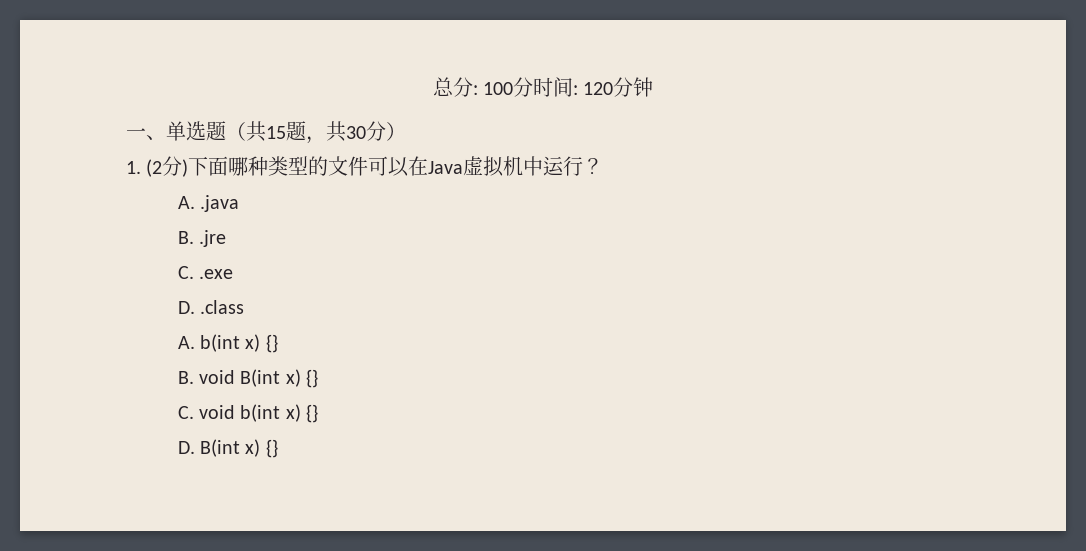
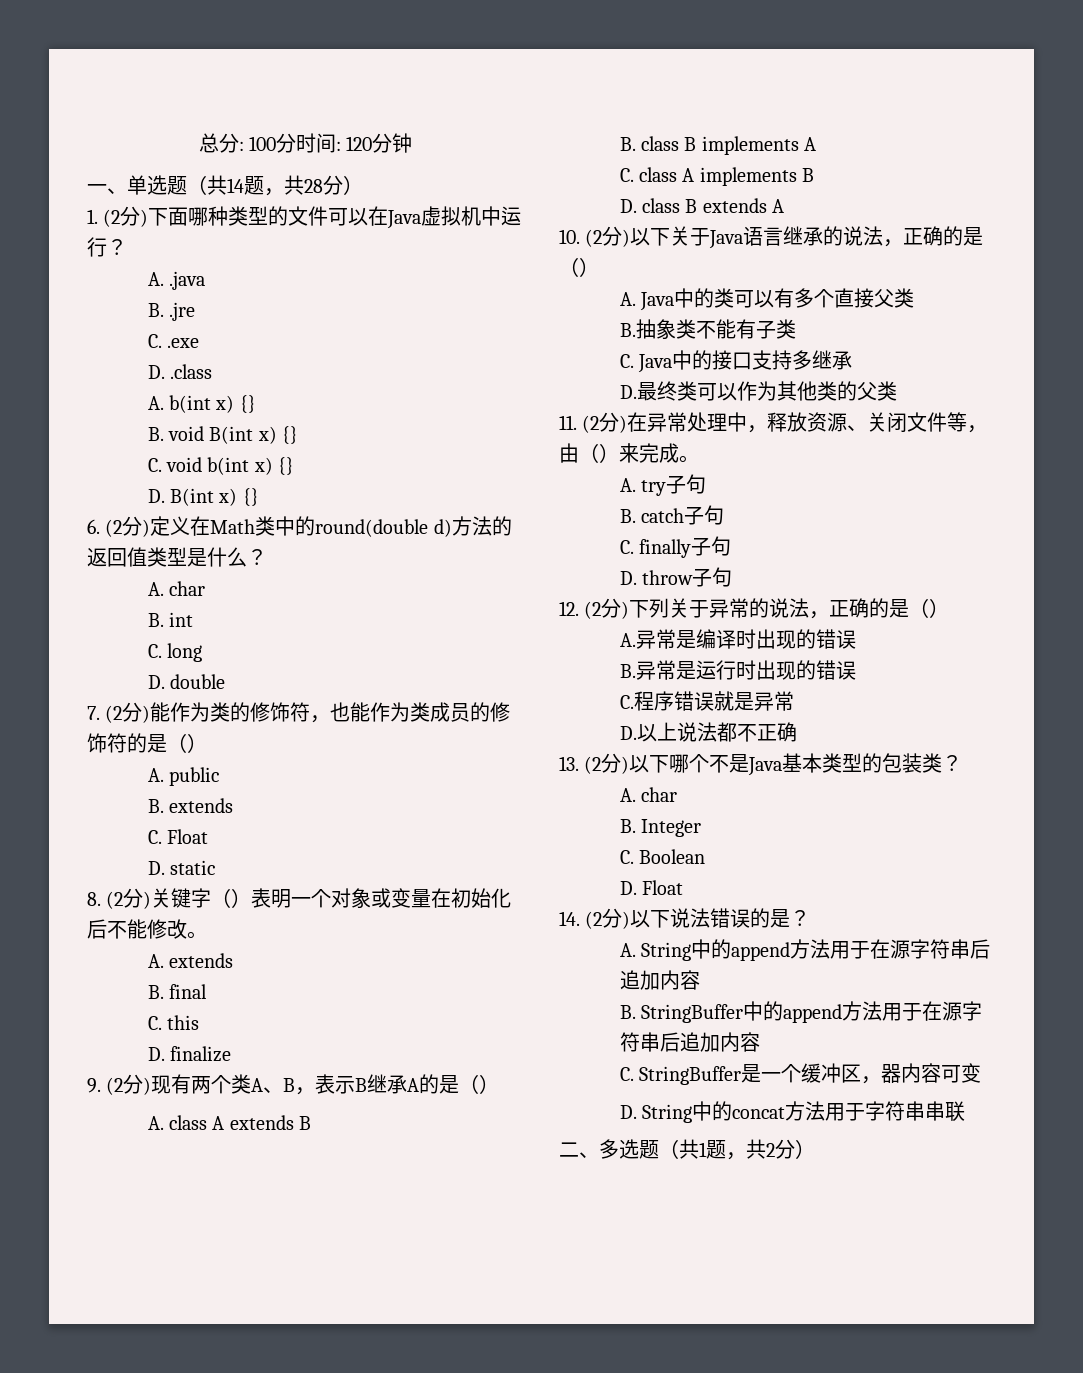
- 一、单选题（共15题，共30分）
+ 一、单选题（共14题，共28分）
+ 6. (2分)定义在Math类中的round(double d)方法的返回值类型是什么？
+ A. char
+ B. int
+ C. long
+ D. double
+ 7. (2分)能作为类的修饰符，也能作为类成员的修饰符的是（）
+ A. public
+ B. extends
+ C. Float
+ D. static
+ 8. (2分)关键字（）表明一个对象或变量在初始化后不能修改。
+ A. extends
+ B. final
+ C. this
+ D. finalize
+ 9. (2分)现有两个类A、B，表示B继承A的是（）
+ A. class A extends B
+ B. class B implements A
+ C. class A implements B
+ D. class B extends A
+ 10. (2分)以下关于Java语言继承的说法，正确的是（）
+ A. Java中的类可以有多个直接父类
+ B.抽象类不能有子类
+ C. Java中的接口支持多继承
+ D.最终类可以作为其他类的父类
+ 11. (2分)在异常处理中，释放资源、关闭文件等，由（）来完成。
+ A. try子句
+ B. catch子句
+ C. finally子句
+ D. throw子句
+ 12. (2分)下列关于异常的说法，正确的是（）
+ A.异常是编译时出现的错误
+ B.异常是运行时出现的错误
+ C.程序错误就是异常
+ D.以上说法都不正确
+ 13. (2分)以下哪个不是Java基本类型的包装类？
+ A. char
+ B. Integer
+ C. Boolean
+ D. Float
+ 14. (2分)以下说法错误的是？
+ A. String中的append方法用于在源字符串后追加内容
+ B. StringBuffer中的append方法用于在源字符串后追加内容
+ C. StringBuffer是一个缓冲区，器内容可变
+ D. String中的concat方法用于字符串串联
+ 二、多选题（共1题，共2分）

